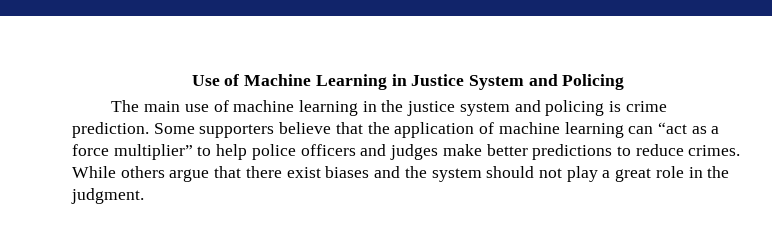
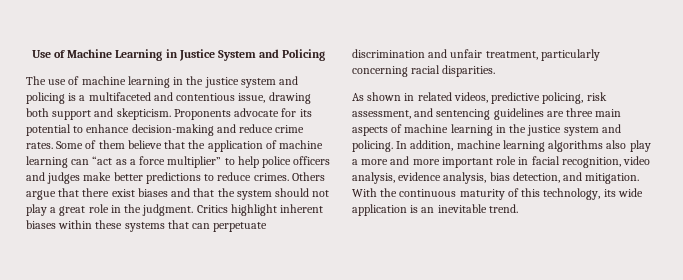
- The main use of machine learning in the justice system and policing is crime prediction. Some supporters believe that the application of machine learning can “act as a force multiplier” to help police officers and judges make better predictions to reduce crimes.
+ The use of machine learning in the justice system and policing is a multifaceted and contentious issue, drawing both support and skepticism. Proponents advocate for its potential to enhance decision-making and reduce crime rates. Some of them believe that the application of machine learning can “act as a force multiplier” to help police officers and judges make better predictions to reduce crimes.
- While others argue that there exist biases and the system should not play a great role in the judgment.
+ Others argue that there exist biases and that the system should not play a great role in the judgment.
+ Critics highlight inherent biases within these systems that can perpetuate discrimination and unfair treatment, particularly concerning racial disparities.
+ As shown in related videos, predictive policing, risk assessment, and sentencing guidelines are three main aspects of machine learning in the justice system and policing. In addition, machine learning algorithms also play a more and more important role in facial recognition, video analysis, evidence analysis, bias detection, and mitigation. With the continuous maturity of this technology, its wide application is an inevitable trend.

